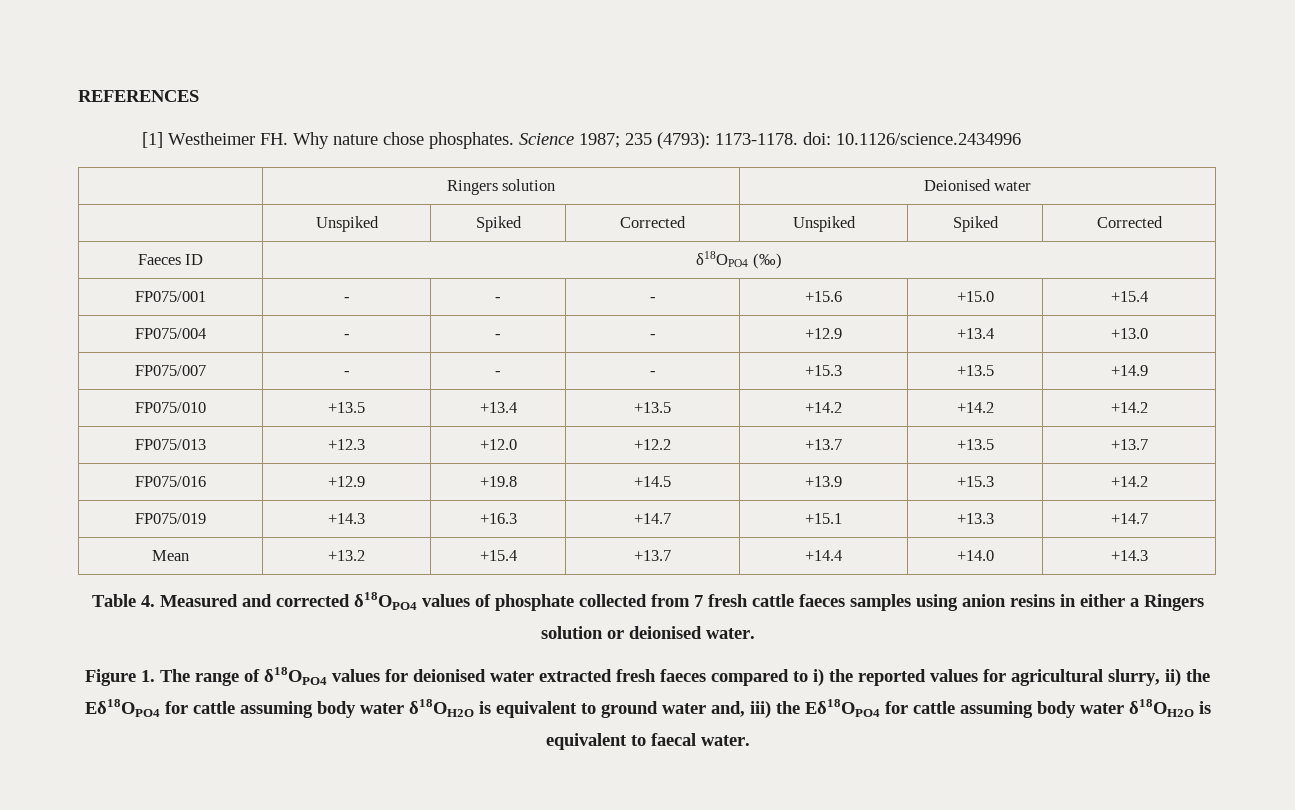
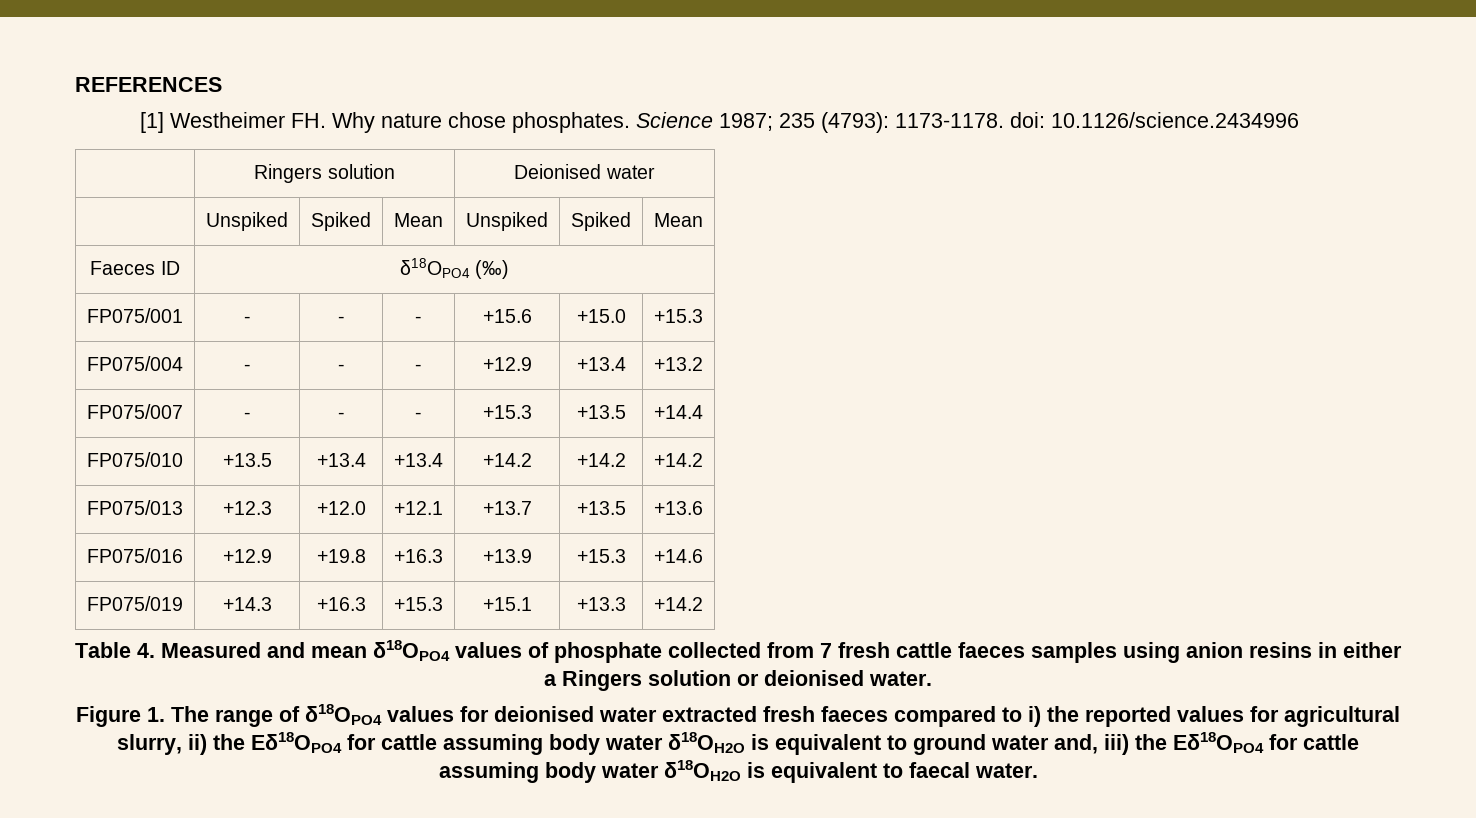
- | Unspiked | Spiked | Corrected | Unspiked | Spiked | Corrected
+ | Unspiked | Spiked | Mean | Unspiked | Spiked | Mean
- FP075/001 | - | - | - | +15.6 | +15.0 | +15.4
+ FP075/001 | - | - | - | +15.6 | +15.0 | +15.3
- FP075/004 | - | - | - | +12.9 | +13.4 | +13.0
+ FP075/004 | - | - | - | +12.9 | +13.4 | +13.2
- FP075/007 | - | - | - | +15.3 | +13.5 | +14.9
+ FP075/007 | - | - | - | +15.3 | +13.5 | +14.4
- FP075/010 | +13.5 | +13.4 | +13.5 | +14.2 | +14.2 | +14.2
+ FP075/010 | +13.5 | +13.4 | +13.4 | +14.2 | +14.2 | +14.2
- FP075/013 | +12.3 | +12.0 | +12.2 | +13.7 | +13.5 | +13.7
+ FP075/013 | +12.3 | +12.0 | +12.1 | +13.7 | +13.5 | +13.6
- FP075/016 | +12.9 | +19.8 | +14.5 | +13.9 | +15.3 | +14.2
+ FP075/016 | +12.9 | +19.8 | +16.3 | +13.9 | +15.3 | +14.6
- FP075/019 | +14.3 | +16.3 | +14.7 | +15.1 | +13.3 | +14.7
- Mean | +13.2 | +15.4 | +13.7 | +14.4 | +14.0 | +14.3
+ FP075/019 | +14.3 | +16.3 | +15.3 | +15.1 | +13.3 | +14.2
- Table 4. Measured and corrected δ18OPO4 values of phosphate collected from 7 fresh cattle faeces samples using anion resins in either a Ringers solution or deionised water.
+ Table 4. Measured and mean δ18OPO4 values of phosphate collected from 7 fresh cattle faeces samples using anion resins in either a Ringers solution or deionised water.

